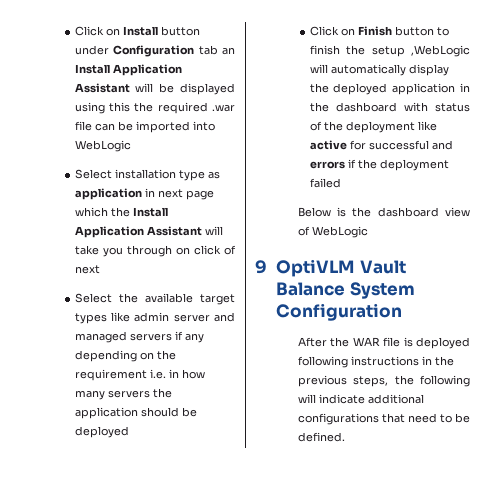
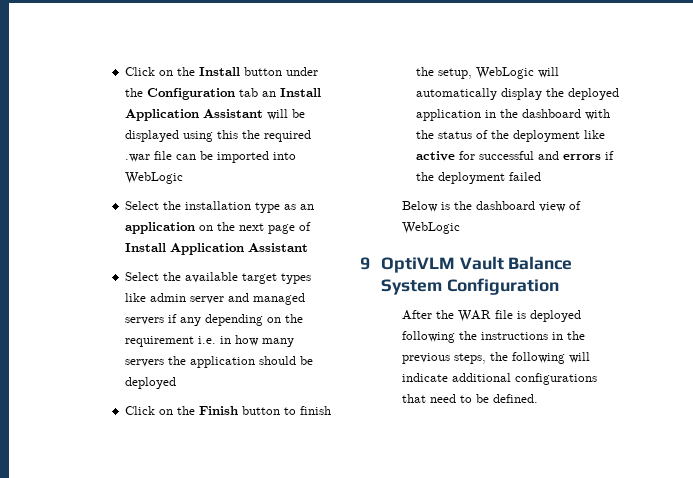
- Click on Install button under Configuration tab an Install Application Assistant will be displayed using this the required .war file can be imported into WebLogic
+ Click on the Install button under the Configuration tab an Install Application Assistant will be displayed using this the required .war file can be imported into WebLogic
- Select installation type as application in next page which the Install Application Assistant will take you through on click of next
+ Select the installation type as an application on the next page of Install Application Assistant
- Click on Finish button to finish the setup ,WebLogic will automatically display the deployed application in the dashboard with status of the deployment like active for successful and errors if the deployment failed
+ Click on the Finish button to finish the setup, WebLogic will automatically display the deployed application in the dashboard with the status of the deployment like active for successful and errors if the deployment failed
- After the WAR file is deployed following instructions in the previous steps, the following will indicate additional configurations that need to be defined.
+ After the WAR file is deployed following the instructions in the previous steps, the following will indicate additional configurations that need to be defined.

